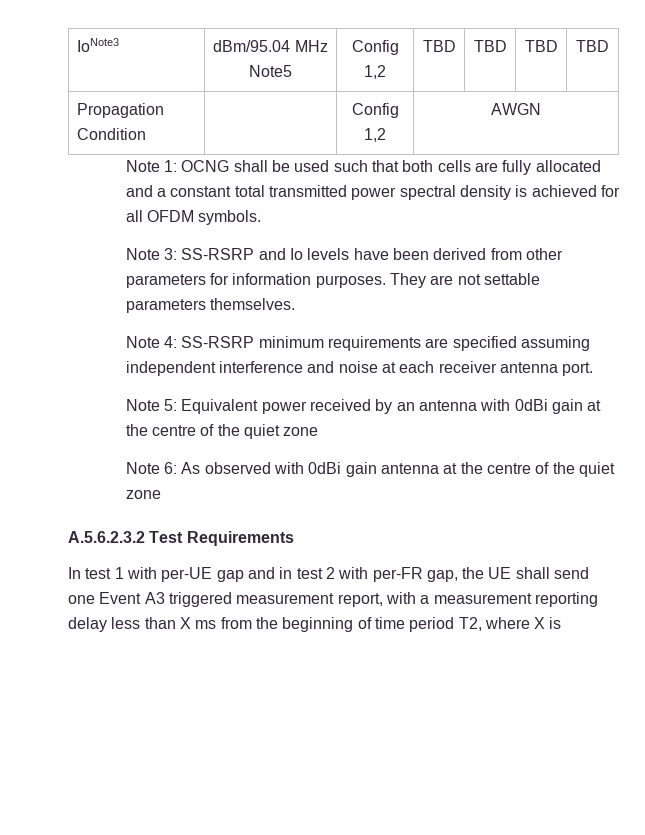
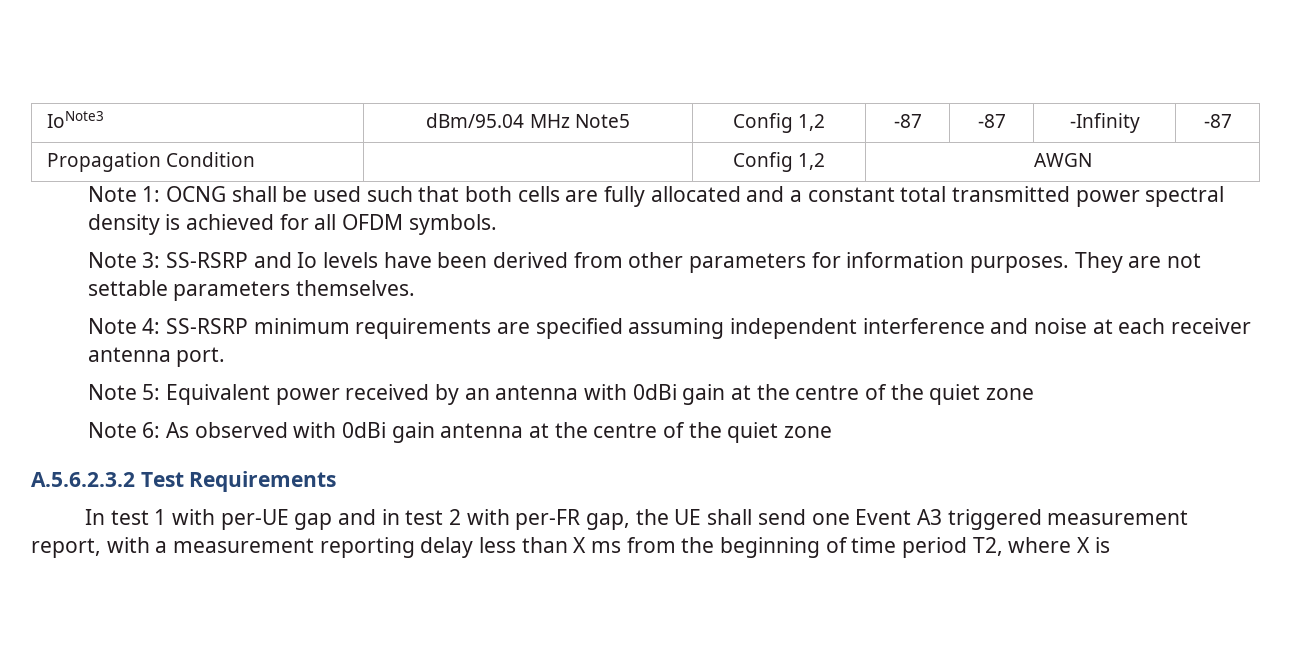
- IoNote3 | dBm/95.04 MHz Note5 | Config 1,2 | TBD | TBD | TBD | TBD
+ IoNote3 | dBm/95.04 MHz Note5 | Config 1,2 | -87 | -87 | -Infinity | -87

